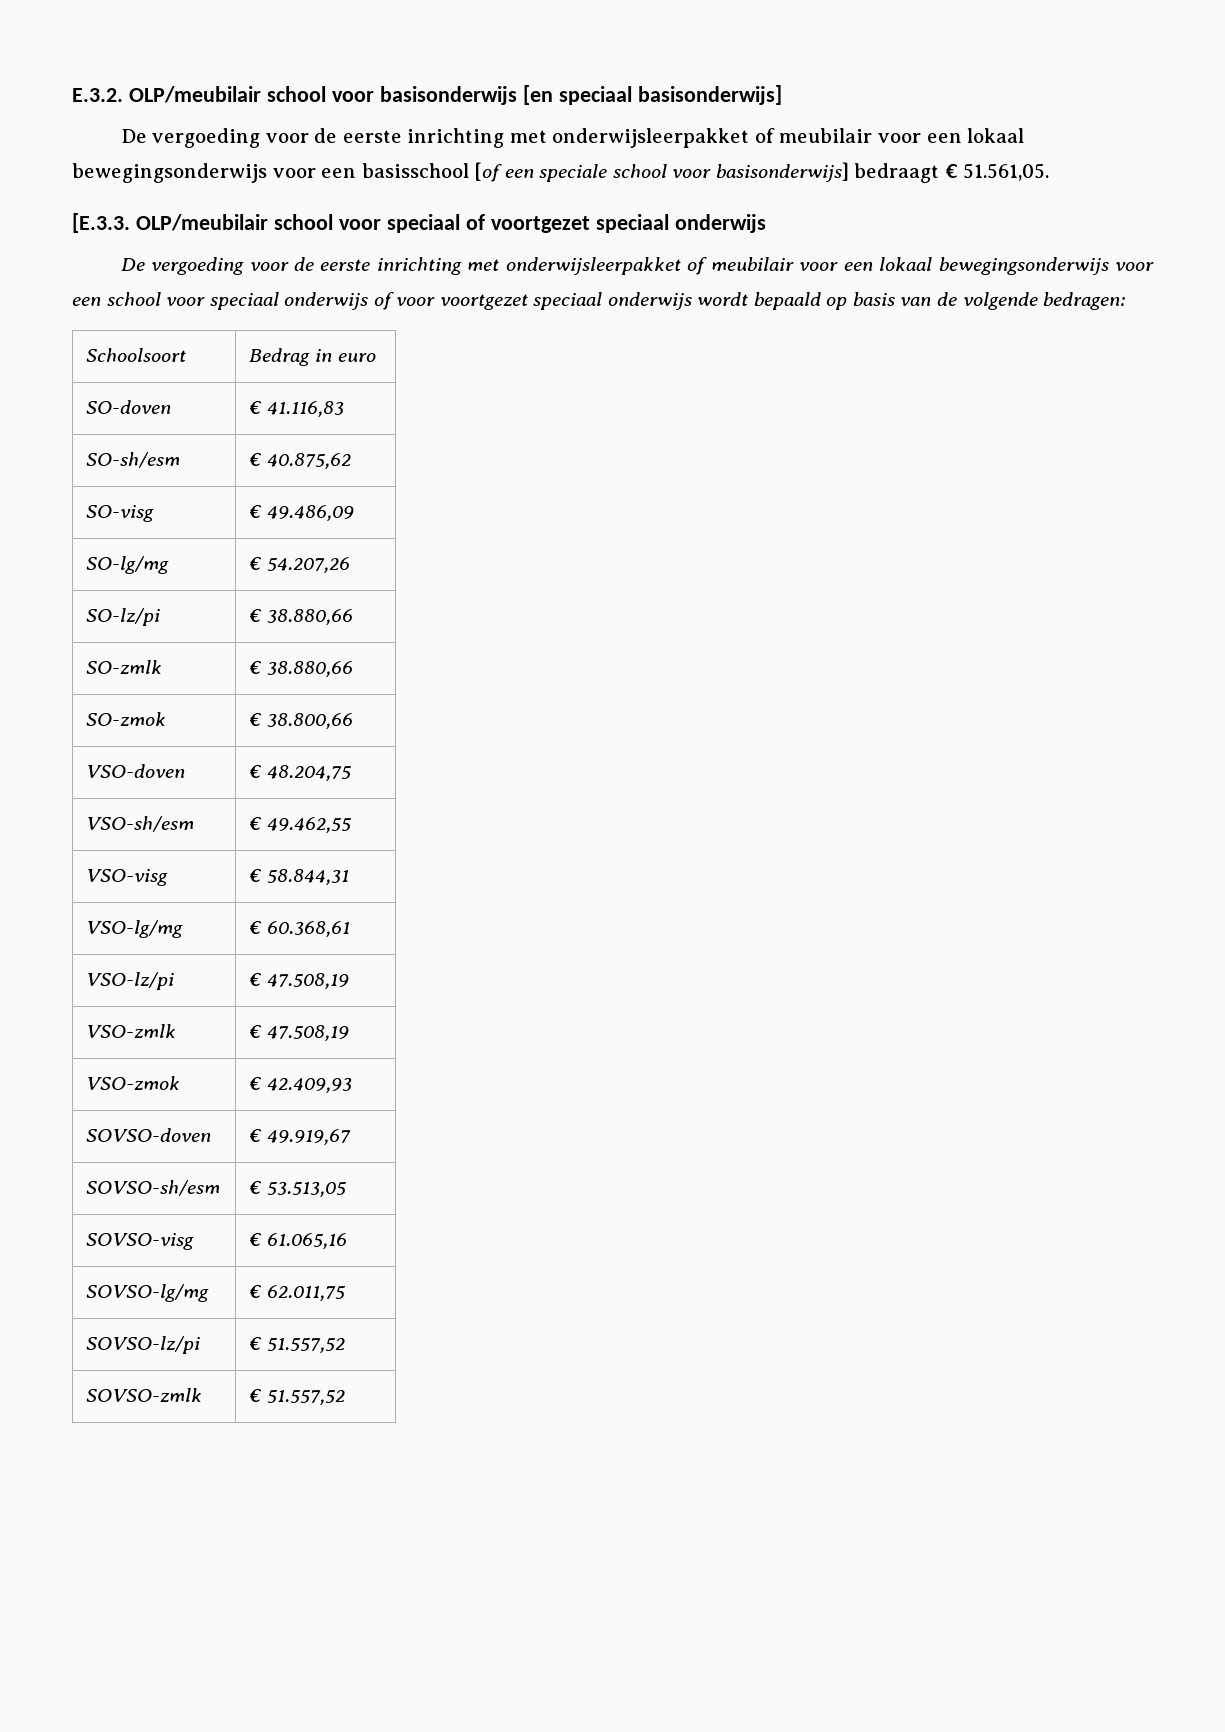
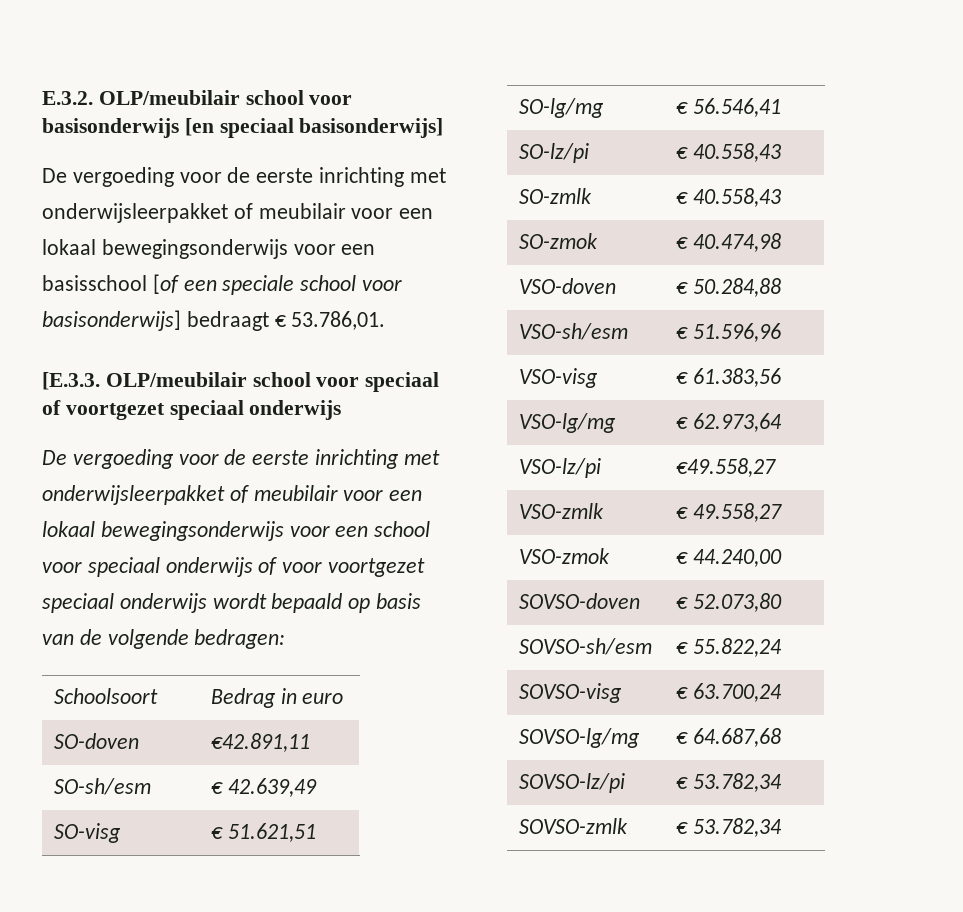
- De vergoeding voor de eerste inrichting met onderwijsleerpakket of meubilair voor een lokaal bewegingsonderwijs voor een basisschool [of een speciale school voor basisonderwijs] bedraagt € 51.561,05.
+ De vergoeding voor de eerste inrichting met onderwijsleerpakket of meubilair voor een lokaal bewegingsonderwijs voor een basisschool [of een speciale school voor basisonderwijs] bedraagt € 53.786,01.
- SO-doven | € 41.116,83
+ SO-doven | €42.891,11
- SO-sh/esm | € 40.875,62
+ SO-sh/esm | € 42.639,49
- SO-visg | € 49.486,09
+ SO-visg | € 51.621,51
- SO-lg/mg | € 54.207,26
+ SO-lg/mg | € 56.546,41
- SO-lz/pi | € 38.880,66
+ SO-lz/pi | € 40.558,43
- SO-zmlk | € 38.880,66
+ SO-zmlk | € 40.558,43
- SO-zmok | € 38.800,66
+ SO-zmok | € 40.474,98
- VSO-doven | € 48.204,75
+ VSO-doven | € 50.284,88
- VSO-sh/esm | € 49.462,55
+ VSO-sh/esm | € 51.596,96
- VSO-visg | € 58.844,31
+ VSO-visg | € 61.383,56
- VSO-lg/mg | € 60.368,61
+ VSO-lg/mg | € 62.973,64
- VSO-lz/pi | € 47.508,19
+ VSO-lz/pi | €49.558,27
- VSO-zmlk | € 47.508,19
+ VSO-zmlk | € 49.558,27
- VSO-zmok | € 42.409,93
+ VSO-zmok | € 44.240,00
- SOVSO-doven | € 49.919,67
+ SOVSO-doven | € 52.073,80
- SOVSO-sh/esm | € 53.513,05
+ SOVSO-sh/esm | € 55.822,24
- SOVSO-visg | € 61.065,16
+ SOVSO-visg | € 63.700,24
- SOVSO-lg/mg | € 62.011,75
+ SOVSO-lg/mg | € 64.687,68
- SOVSO-lz/pi | € 51.557,52
+ SOVSO-lz/pi | € 53.782,34
- SOVSO-zmlk | € 51.557,52
+ SOVSO-zmlk | € 53.782,34

